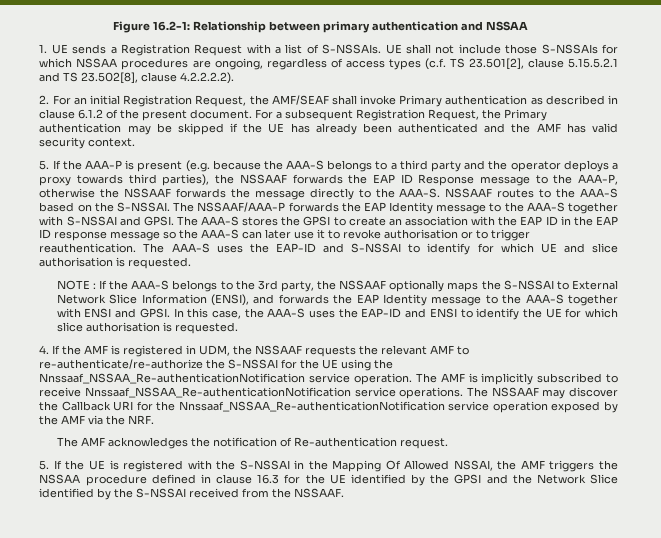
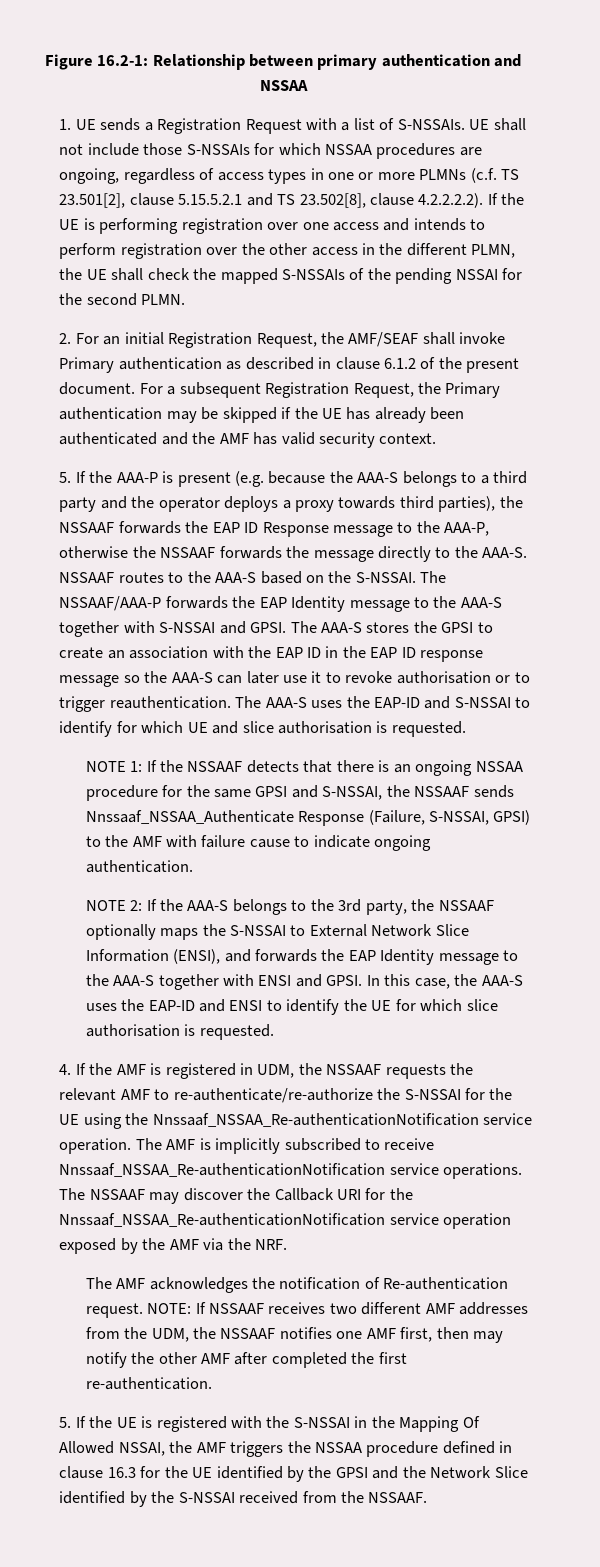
- UE shall not include those S-NSSAIs for which NSSAA procedures are ongoing, regardless of access types (c.f. TS 23.501[2], clause 5.15.5.2.1 and TS 23.502[8], clause 4.2.2.2.2).
+ UE shall not include those S-NSSAIs for which NSSAA procedures are ongoing, regardless of access types in one or more PLMNs (c.f. TS 23.501[2], clause 5.15.5.2.1 and TS 23.502[8], clause 4.2.2.2.2). If the UE is performing registration over one access and intends to perform registration over the other access in the different PLMN, the UE shall check the mapped S-NSSAIs of the pending NSSAI for the second PLMN.
- NOTE : If the AAA-S belongs to the 3rd party, the NSSAAF optionally maps the S-NSSAI to External Network Slice Information (ENSI), and forwards the EAP Identity message to the AAA-S together with ENSI and GPSI.
+ NOTE 1: If the NSSAAF detects that there is an ongoing NSSAA procedure for the same GPSI and S-NSSAI, the NSSAAF sends Nnssaaf_NSSAA_Authenticate Response (Failure, S-NSSAI, GPSI) to the AMF with failure cause to indicate ongoing authentication.
+ NOTE 2: If the AAA-S belongs to the 3rd party, the NSSAAF optionally maps the S-NSSAI to External Network Slice Information (ENSI), and forwards the EAP Identity message to the AAA-S together with ENSI and GPSI.
+ NOTE: If NSSAAF receives two different AMF addresses from the UDM, the NSSAAF notifies one AMF first, then may notify the other AMF after completed the first re-authentication.

